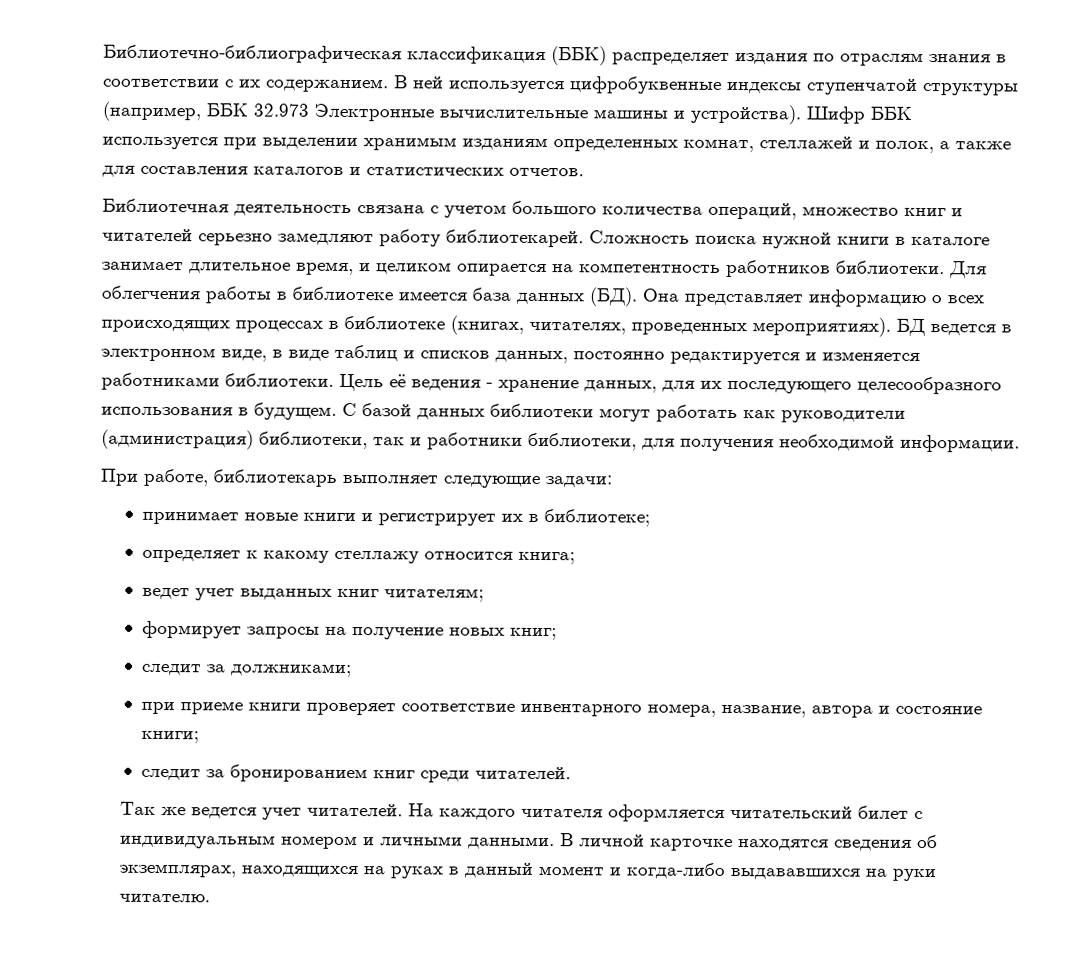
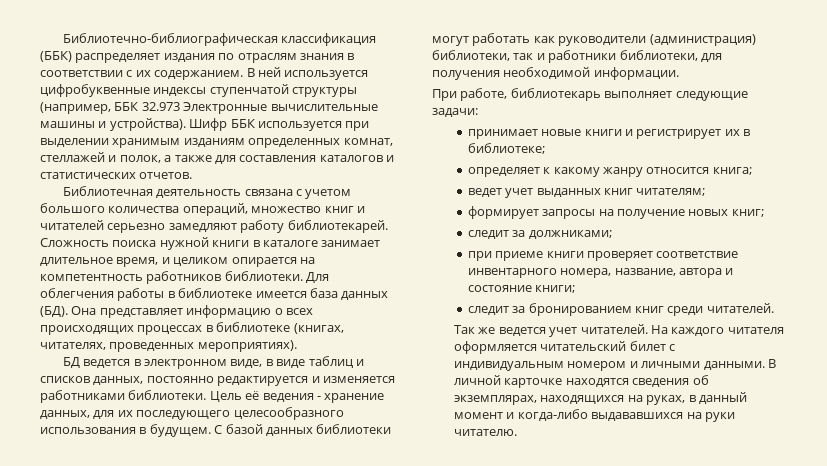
- Для облегчения работы в библиотеке имеется база данных (БД). Она представляет информацию о всех происходящих процессах в библиотеке (книгах, читателях, проведенных мероприятиях). БД ведется в электронном виде, в виде таблиц и списков данных, постоянно редактируется и изменяется работниками библиотеки.
+ Для облегчения работы в библиотеке имеется база данных (БД). Она представляет информацию о всех происходящих процессах в библиотеке (книгах, читателях, проведенных мероприятиях).
+ БД ведется в электронном виде, в виде таблиц и списков данных, постоянно редактируется и изменяется работниками библиотеки.
- определяет к какому стеллажу относится книга;
+ определяет к какому жанру относится книга;
- В личной карточке находятся сведения об экземплярах, находящихся на руках в данный момент и когда-либо выдававшихся на руки читателю.
+ В личной карточке находятся сведения об экземплярах, находящихся на руках, в данный момент и когда-либо выдававшихся на руки читателю.

